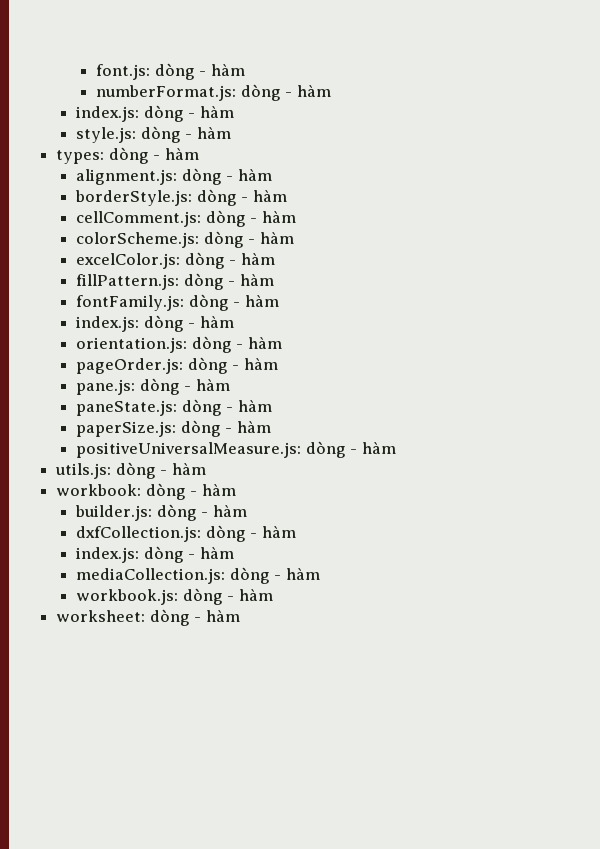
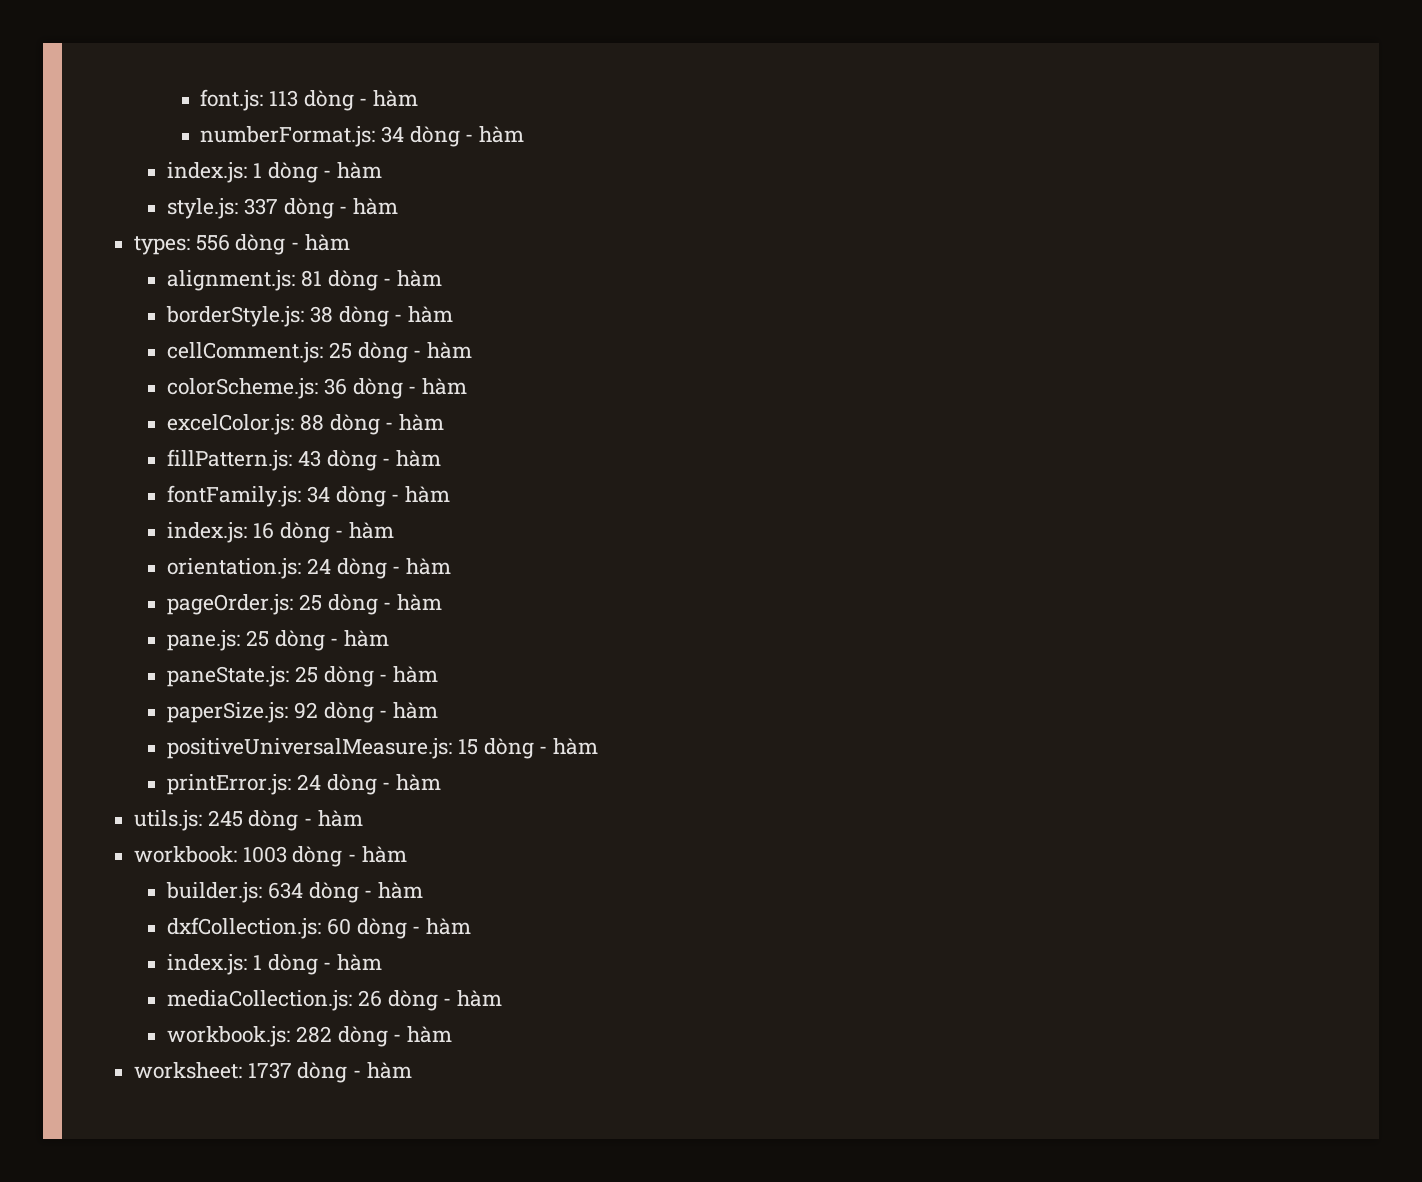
- font.js: dòng - hàm
+ font.js: 113 dòng - hàm
- numberFormat.js: dòng - hàm
- index.js: dòng - hàm
+ numberFormat.js: 34 dòng - hàm
+ index.js: 1 dòng - hàm
- style.js: dòng - hàm
+ style.js: 337 dòng - hàm
- types: dòng - hàm
+ types: 556 dòng - hàm
- alignment.js: dòng - hàm
+ alignment.js: 81 dòng - hàm
- borderStyle.js: dòng - hàm
+ borderStyle.js: 38 dòng - hàm
- cellComment.js: dòng - hàm
+ cellComment.js: 25 dòng - hàm
- colorScheme.js: dòng - hàm
+ colorScheme.js: 36 dòng - hàm
- excelColor.js: dòng - hàm
+ excelColor.js: 88 dòng - hàm
- fillPattern.js: dòng - hàm
+ fillPattern.js: 43 dòng - hàm
- fontFamily.js: dòng - hàm
- index.js: dòng - hàm
+ fontFamily.js: 34 dòng - hàm
+ index.js: 16 dòng - hàm
- orientation.js: dòng - hàm
+ orientation.js: 24 dòng - hàm
- pageOrder.js: dòng - hàm
+ pageOrder.js: 25 dòng - hàm
- pane.js: dòng - hàm
+ pane.js: 25 dòng - hàm
- paneState.js: dòng - hàm
+ paneState.js: 25 dòng - hàm
- paperSize.js: dòng - hàm
+ paperSize.js: 92 dòng - hàm
- positiveUniversalMeasure.js: dòng - hàm
+ positiveUniversalMeasure.js: 15 dòng - hàm
+ printError.js: 24 dòng - hàm
- utils.js: dòng - hàm
+ utils.js: 245 dòng - hàm
- workbook: dòng - hàm
+ workbook: 1003 dòng - hàm
- builder.js: dòng - hàm
+ builder.js: 634 dòng - hàm
- dxfCollection.js: dòng - hàm
- index.js: dòng - hàm
+ dxfCollection.js: 60 dòng - hàm
+ index.js: 1 dòng - hàm
- mediaCollection.js: dòng - hàm
+ mediaCollection.js: 26 dòng - hàm
- workbook.js: dòng - hàm
+ workbook.js: 282 dòng - hàm
- worksheet: dòng - hàm
+ worksheet: 1737 dòng - hàm

